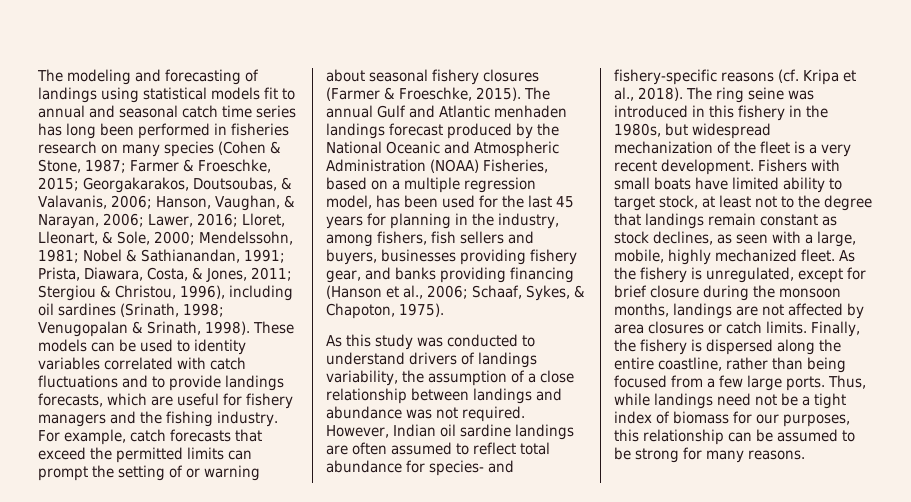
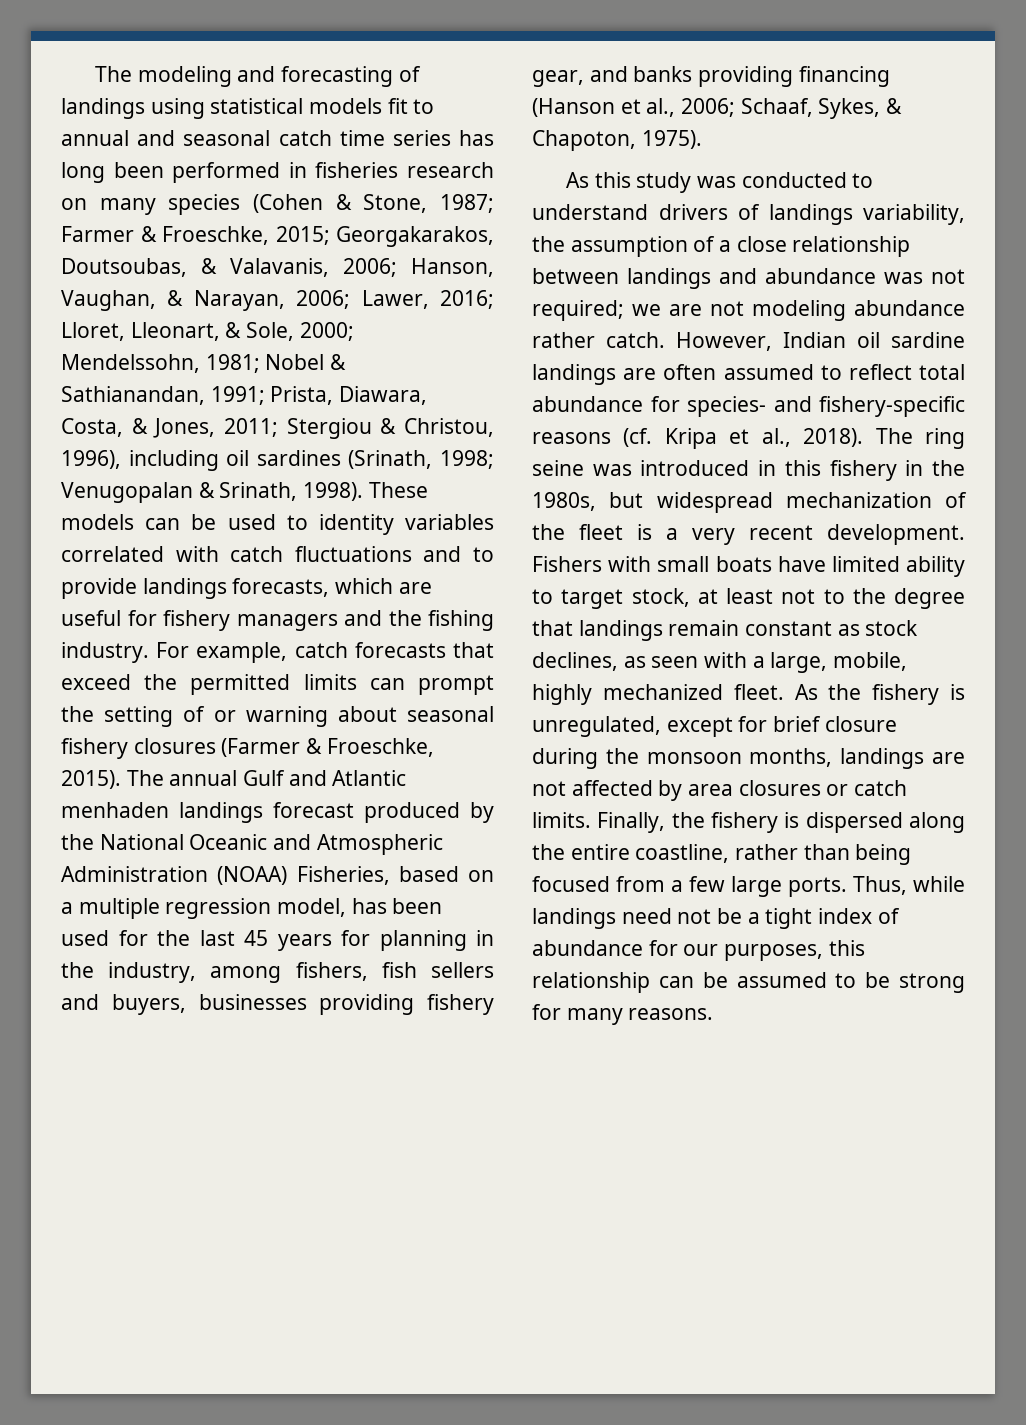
- As this study was conducted to understand drivers of landings variability, the assumption of a close relationship between landings and abundance was not required.
+ As this study was conducted to understand drivers of landings variability, the assumption of a close relationship between landings and abundance was not required; we are not modeling abundance rather catch.
- Thus, while landings need not be a tight index of biomass for our purposes, this relationship can be assumed to be strong for many reasons.
+ Thus, while landings need not be a tight index of abundance for our purposes, this relationship can be assumed to be strong for many reasons.

